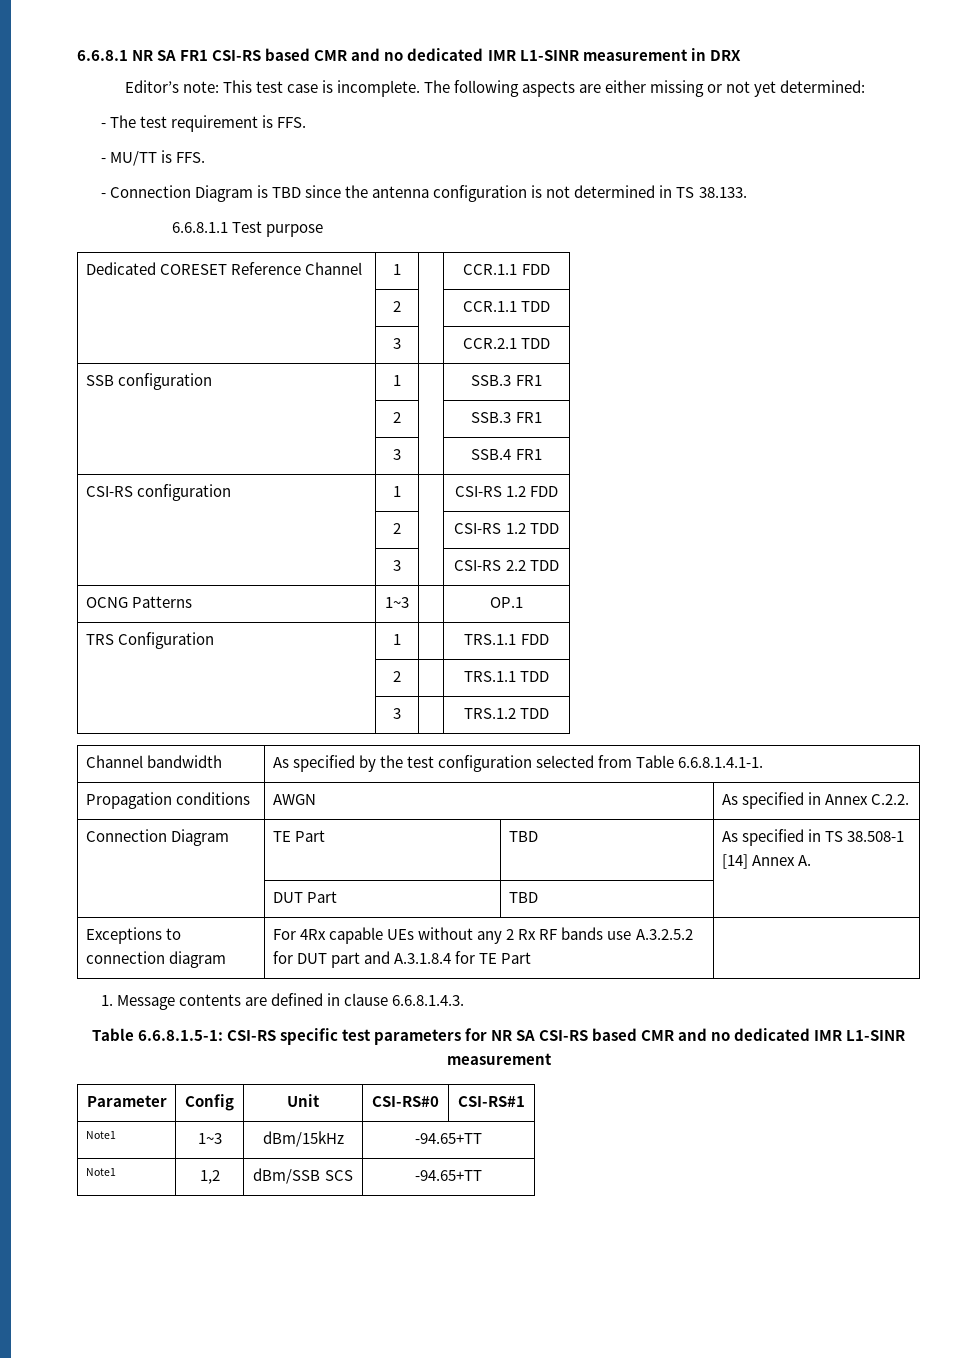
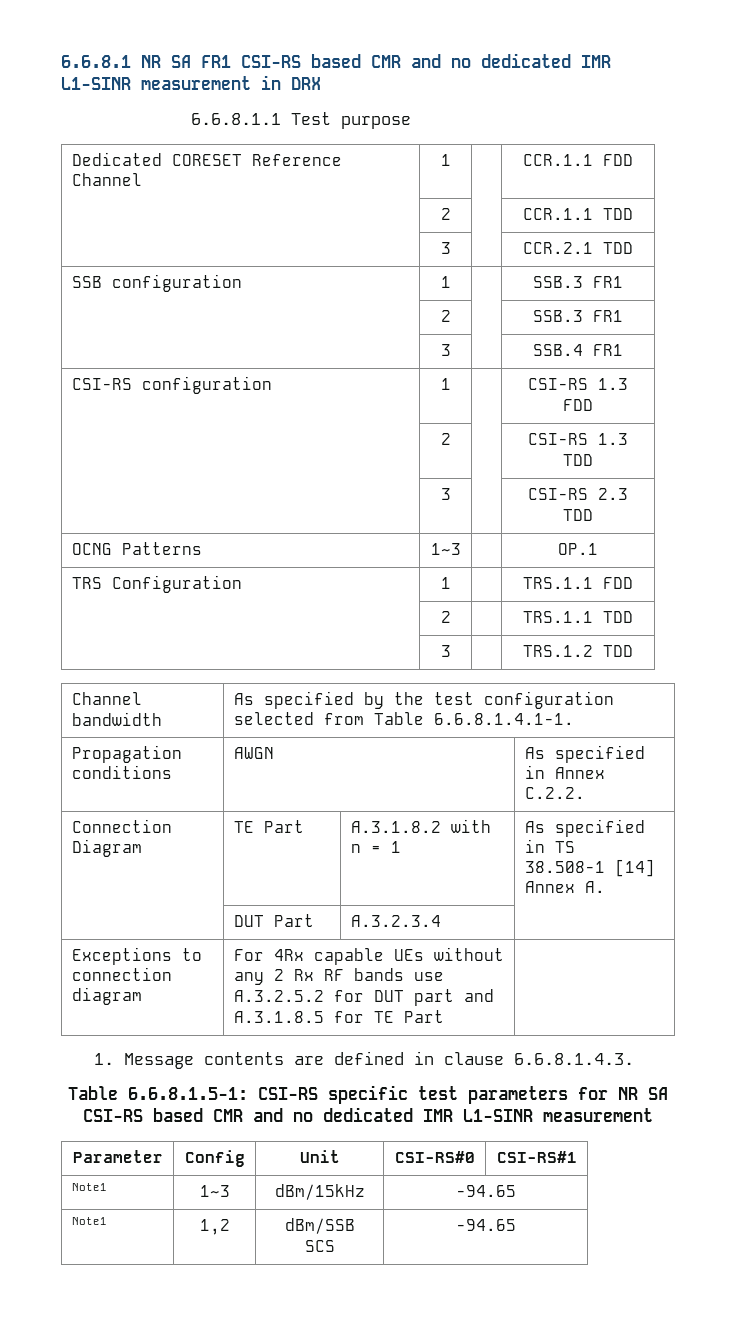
- Editor’s note: This test case is incomplete. The following aspects are either missing or not yet determined:
- - The test requirement is FFS.
- - MU/TT is FFS.
- - Connection Diagram is TBD since the antenna configuration is not determined in TS 38.133.
- CSI-RS configuration | 1 | | CSI-RS 1.2 FDD
+ CSI-RS configuration | 1 | | CSI-RS 1.3 FDD
- | 2 | | CSI-RS 1.2 TDD
+ | 2 | | CSI-RS 1.3 TDD
- | 3 | | CSI-RS 2.2 TDD
+ | 3 | | CSI-RS 2.3 TDD
- Connection Diagram | TE Part | TBD | As specified in TS 38.508-1 [14] Annex A.
+ Connection Diagram | TE Part | A.3.1.8.2 with n = 1 | As specified in TS 38.508-1 [14] Annex A.
- | DUT Part | TBD |
+ | DUT Part | A.3.2.3.4 |
- Exceptions to connection diagram | For 4Rx capable UEs without any 2 Rx RF bands use A.3.2.5.2 for DUT part and A.3.1.8.4 for TE Part |
+ Exceptions to connection diagram | For 4Rx capable UEs without any 2 Rx RF bands use A.3.2.5.2 for DUT part and A.3.1.8.5 for TE Part |
- Note1 | 1~3 | dBm/15kHz | -94.65+TT
+ Note1 | 1~3 | dBm/15kHz | -94.65
- Note1 | 1,2 | dBm/SSB SCS | -94.65+TT
+ Note1 | 1,2 | dBm/SSB SCS | -94.65

